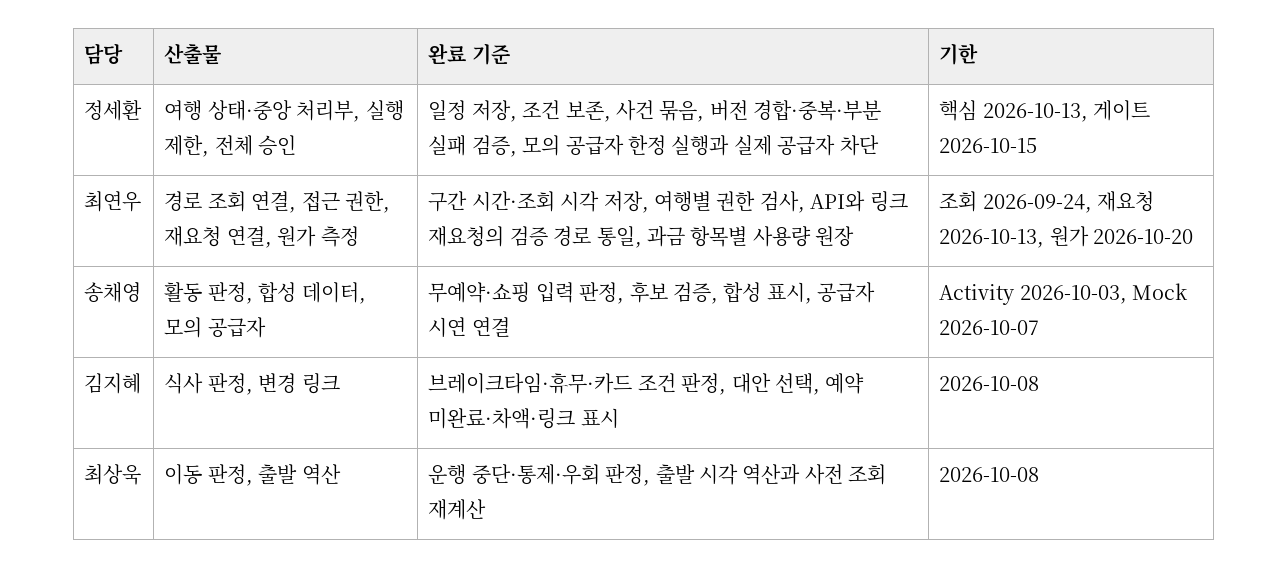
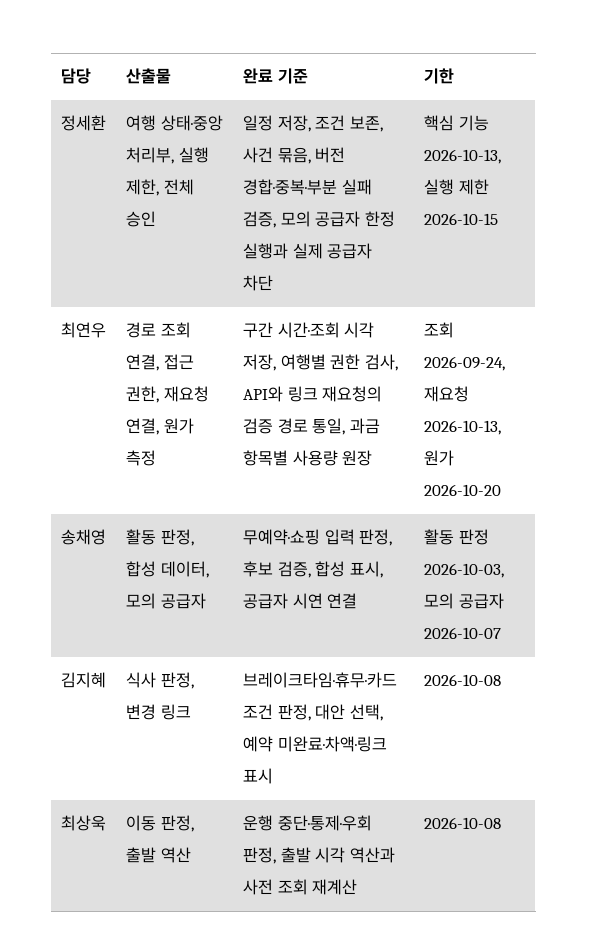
- 정세환 | 여행 상태·중앙 처리부, 실행 제한, 전체 승인 | 일정 저장, 조건 보존, 사건 묶음, 버전 경합·중복·부분 실패 검증, 모의 공급자 한정 실행과 실제 공급자 차단 | 핵심 2026-10-13, 게이트 2026-10-15
+ 정세환 | 여행 상태·중앙 처리부, 실행 제한, 전체 승인 | 일정 저장, 조건 보존, 사건 묶음, 버전 경합·중복·부분 실패 검증, 모의 공급자 한정 실행과 실제 공급자 차단 | 핵심 기능 2026-10-13, 실행 제한 2026-10-15
- 송채영 | 활동 판정, 합성 데이터, 모의 공급자 | 무예약·쇼핑 입력 판정, 후보 검증, 합성 표시, 공급자 시연 연결 | Activity 2026-10-03, Mock 2026-10-07
+ 송채영 | 활동 판정, 합성 데이터, 모의 공급자 | 무예약·쇼핑 입력 판정, 후보 검증, 합성 표시, 공급자 시연 연결 | 활동 판정 2026-10-03, 모의 공급자 2026-10-07

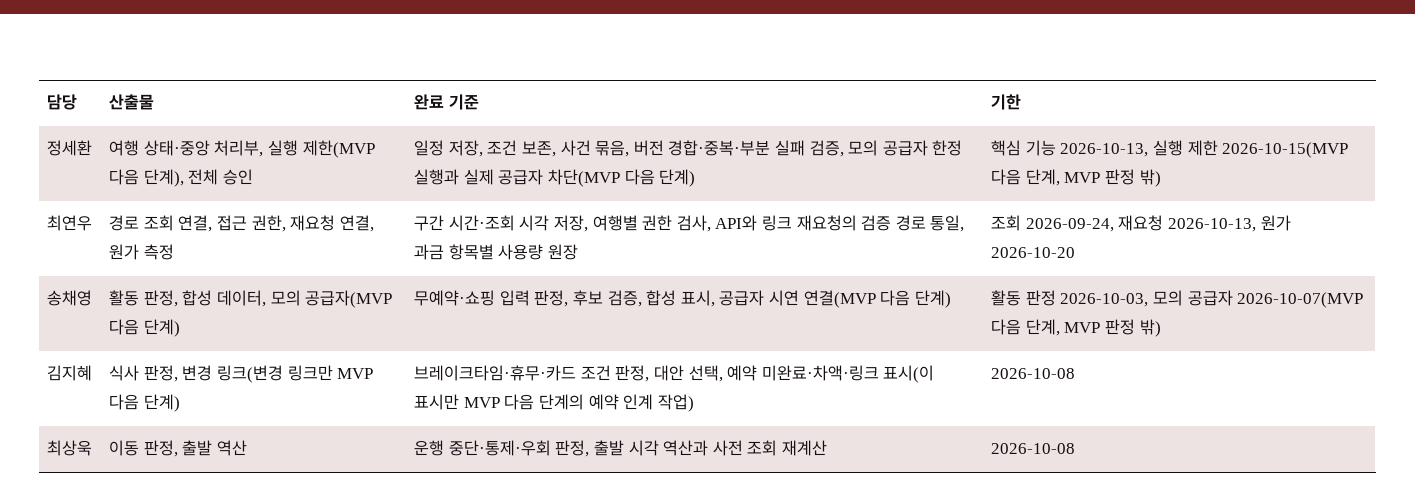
- 정세환 | 여행 상태·중앙 처리부, 실행 제한, 전체 승인 | 일정 저장, 조건 보존, 사건 묶음, 버전 경합·중복·부분 실패 검증, 모의 공급자 한정 실행과 실제 공급자 차단 | 핵심 기능 2026-10-13, 실행 제한 2026-10-15
+ 정세환 | 여행 상태·중앙 처리부, 실행 제한(MVP 다음 단계), 전체 승인 | 일정 저장, 조건 보존, 사건 묶음, 버전 경합·중복·부분 실패 검증, 모의 공급자 한정 실행과 실제 공급자 차단(MVP 다음 단계) | 핵심 기능 2026-10-13, 실행 제한 2026-10-15(MVP 다음 단계, MVP 판정 밖)
- 송채영 | 활동 판정, 합성 데이터, 모의 공급자 | 무예약·쇼핑 입력 판정, 후보 검증, 합성 표시, 공급자 시연 연결 | 활동 판정 2026-10-03, 모의 공급자 2026-10-07
+ 송채영 | 활동 판정, 합성 데이터, 모의 공급자(MVP 다음 단계) | 무예약·쇼핑 입력 판정, 후보 검증, 합성 표시, 공급자 시연 연결(MVP 다음 단계) | 활동 판정 2026-10-03, 모의 공급자 2026-10-07(MVP 다음 단계, MVP 판정 밖)
- 김지혜 | 식사 판정, 변경 링크 | 브레이크타임·휴무·카드 조건 판정, 대안 선택, 예약 미완료·차액·링크 표시 | 2026-10-08
+ 김지혜 | 식사 판정, 변경 링크(변경 링크만 MVP 다음 단계) | 브레이크타임·휴무·카드 조건 판정, 대안 선택, 예약 미완료·차액·링크 표시(이 표시만 MVP 다음 단계의 예약 인계 작업) | 2026-10-08

